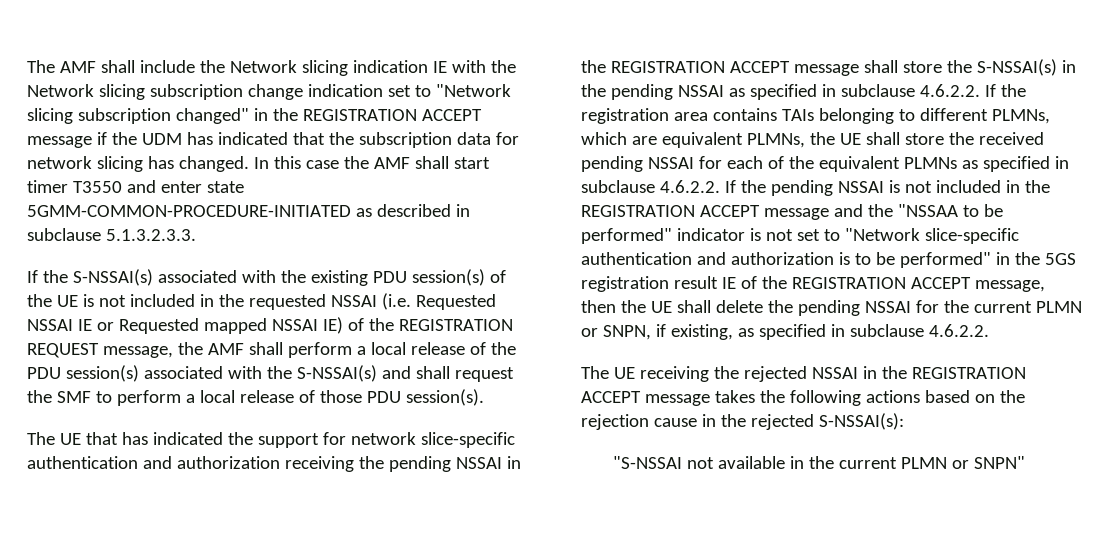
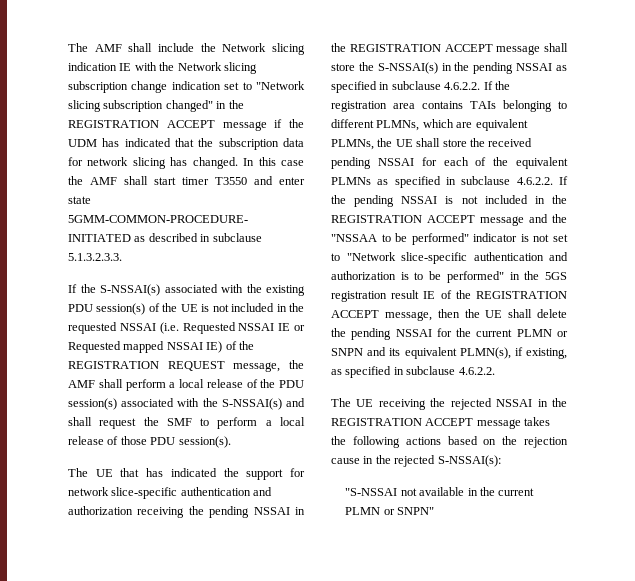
- The UE that has indicated the support for network slice-specific authentication and authorization receiving the pending NSSAI in the REGISTRATION ACCEPT message shall store the S-NSSAI(s) in the pending NSSAI as specified in subclause 4.6.2.2. If the registration area contains TAIs belonging to different PLMNs, which are equivalent PLMNs, the UE shall store the received pending NSSAI for each of the equivalent PLMNs as specified in subclause 4.6.2.2. If the pending NSSAI is not included in the REGISTRATION ACCEPT message and the "NSSAA to be performed" indicator is not set to "Network slice-specific authentication and authorization is to be performed" in the 5GS registration result IE of the REGISTRATION ACCEPT message, then the UE shall delete the pending NSSAI for the current PLMN or SNPN, if existing, as specified in subclause 4.6.2.2.
+ The UE that has indicated the support for network slice-specific authentication and authorization receiving the pending NSSAI in the REGISTRATION ACCEPT message shall store the S-NSSAI(s) in the pending NSSAI as specified in subclause 4.6.2.2. If the registration area contains TAIs belonging to different PLMNs, which are equivalent PLMNs, the UE shall store the received pending NSSAI for each of the equivalent PLMNs as specified in subclause 4.6.2.2. If the pending NSSAI is not included in the REGISTRATION ACCEPT message and the "NSSAA to be performed" indicator is not set to "Network slice-specific authentication and authorization is to be performed" in the 5GS registration result IE of the REGISTRATION ACCEPT message, then the UE shall delete the pending NSSAI for the current PLMN or SNPN and its equivalent PLMN(s), if existing, as specified in subclause 4.6.2.2.

